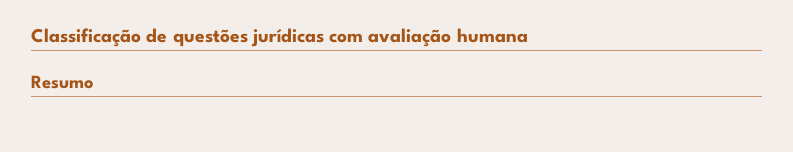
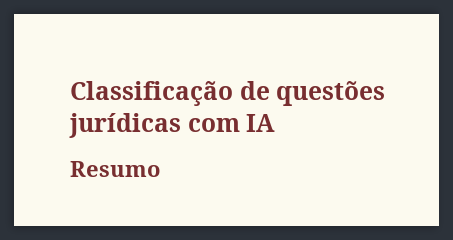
- Classificação de questões jurídicas com avaliação humana
+ Classificação de questões jurídicas com IA

